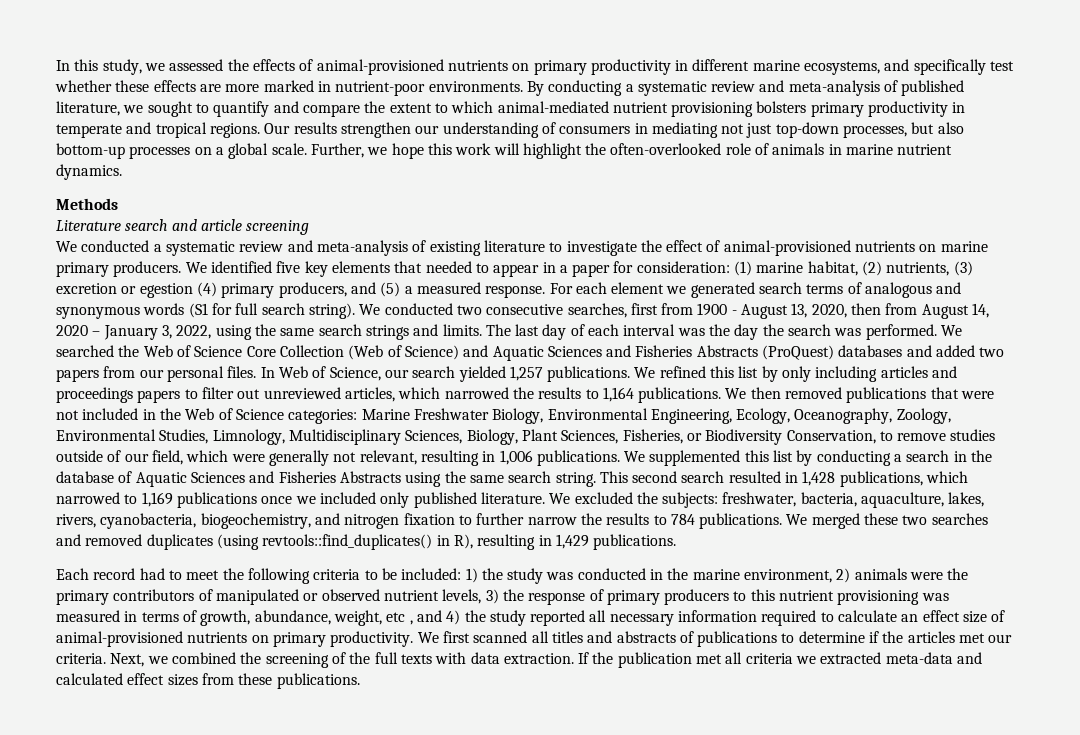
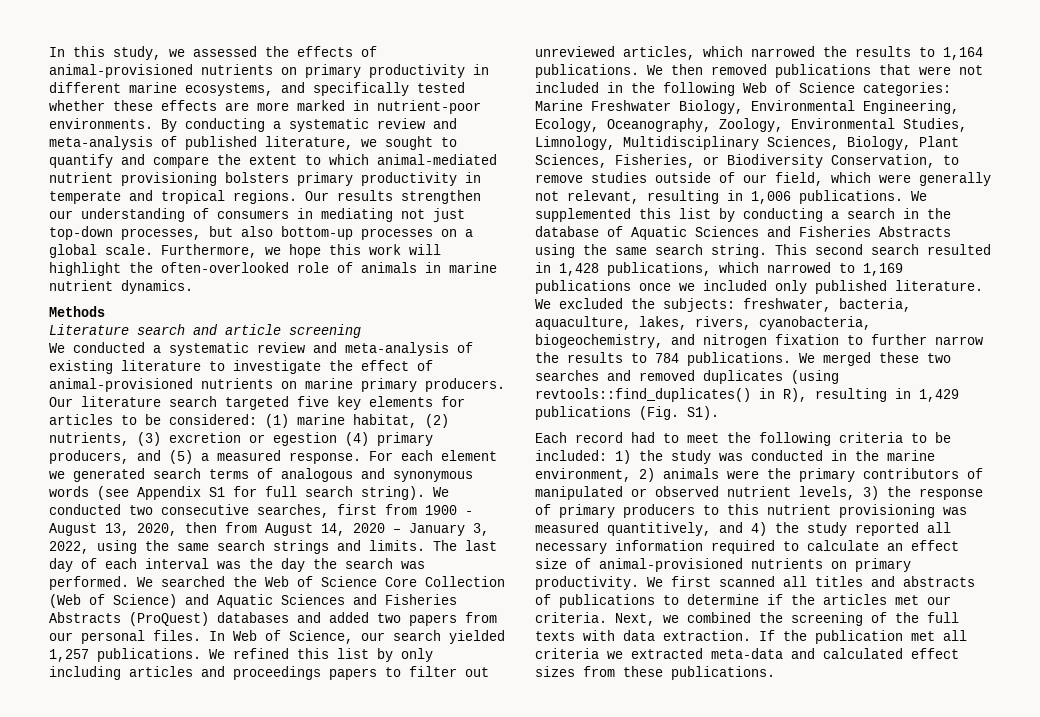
- In this study, we assessed the effects of animal-provisioned nutrients on primary productivity in different marine ecosystems, and specifically test whether these effects are more marked in nutrient-poor environments.
+ In this study, we assessed the effects of animal-provisioned nutrients on primary productivity in different marine ecosystems, and specifically tested whether these effects are more marked in nutrient-poor environments.
- Further, we hope this work will highlight the often-overlooked role of animals in marine nutrient dynamics.
+ Furthermore, we hope this work will highlight the often-overlooked role of animals in marine nutrient dynamics.
- We identified five key elements that needed to appear in a paper for consideration: (1) marine habitat, (2) nutrients, (3) excretion or egestion (4) primary producers, and (5) a measured response.
+ Our literature search targeted five key elements for articles to be considered: (1) marine habitat, (2) nutrients, (3) excretion or egestion (4) primary producers, and (5) a measured response.
- For each element we generated search terms of analogous and synonymous words (S1 for full search string).
+ For each element we generated search terms of analogous and synonymous words (see Appendix S1 for full search string).
- We then removed publications that were not included in the Web of Science categories: Marine Freshwater Biology, Environmental Engineering, Ecology, Oceanography, Zoology, Environmental Studies, Limnology, Multidisciplinary Sciences, Biology, Plant Sciences, Fisheries, or Biodiversity Conservation, to remove studies outside of our field, which were generally not relevant, resulting in 1,006 publications.
+ We then removed publications that were not included in the following Web of Science categories: Marine Freshwater Biology, Environmental Engineering, Ecology, Oceanography, Zoology, Environmental Studies, Limnology, Multidisciplinary Sciences, Biology, Plant Sciences, Fisheries, or Biodiversity Conservation, to remove studies outside of our field, which were generally not relevant, resulting in 1,006 publications.
- We merged these two searches and removed duplicates (using revtools::find_duplicates() in R), resulting in 1,429 publications.
+ We merged these two searches and removed duplicates (using revtools::find_duplicates() in R), resulting in 1,429 publications (Fig. S1).
- 1) the study was conducted in the marine environment, 2) animals were the primary contributors of manipulated or observed nutrient levels, 3) the response of primary producers to this nutrient provisioning was measured in terms of growth, abundance, weight, etc , and 4) the study reported all necessary information required to calculate an effect size of animal-provisioned nutrients on primary productivity.
+ 1) the study was conducted in the marine environment, 2) animals were the primary contributors of manipulated or observed nutrient levels, 3) the response of primary producers to this nutrient provisioning was measured quantitively, and 4) the study reported all necessary information required to calculate an effect size of animal-provisioned nutrients on primary productivity.

